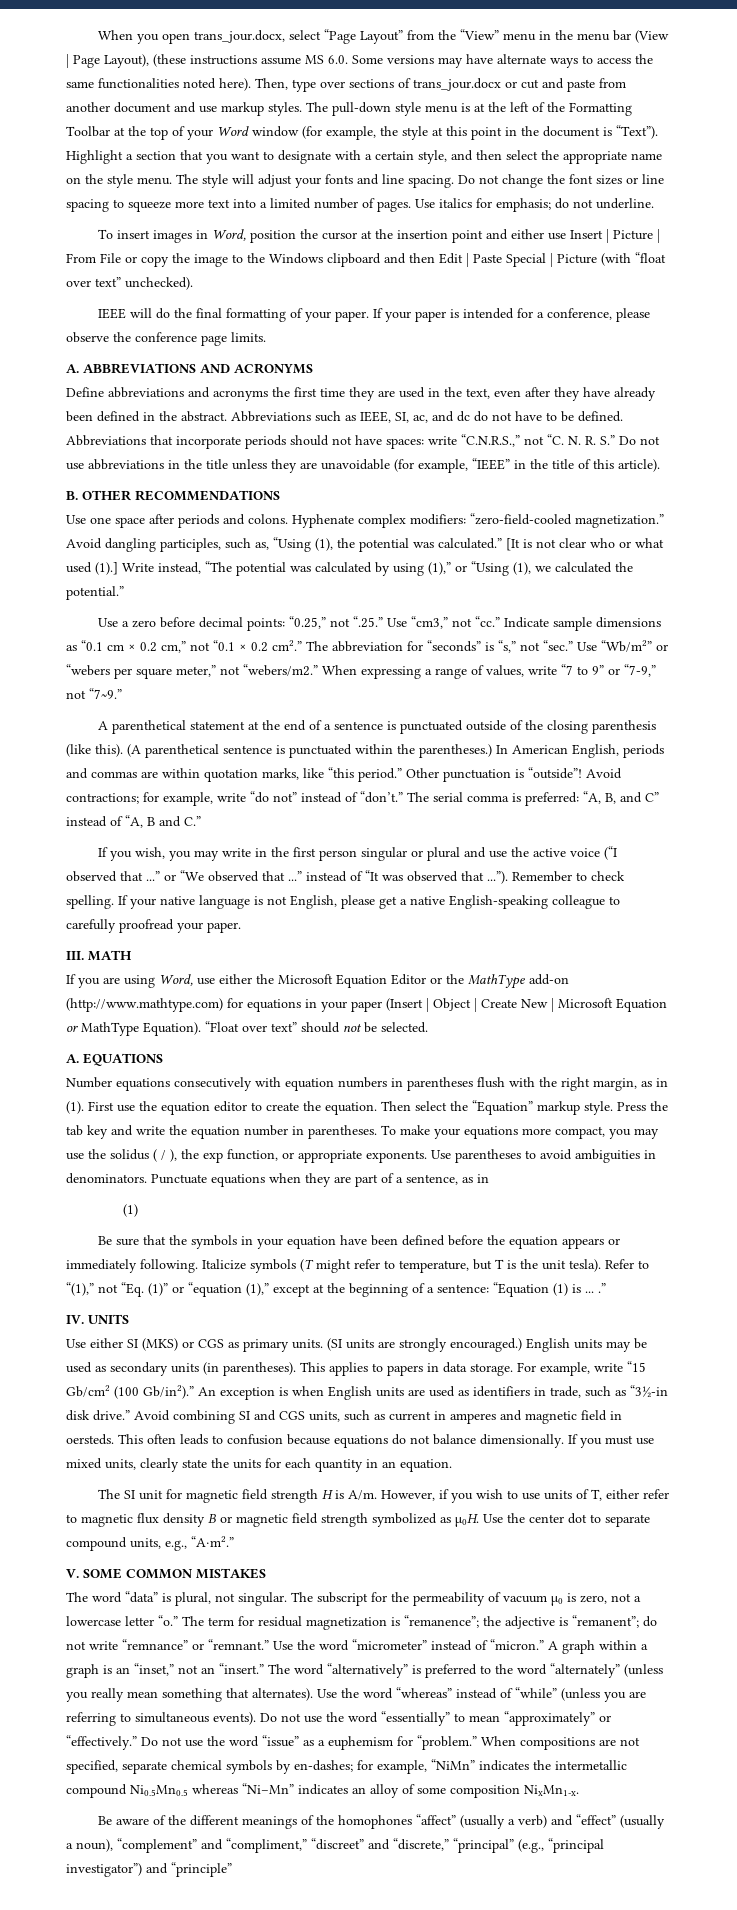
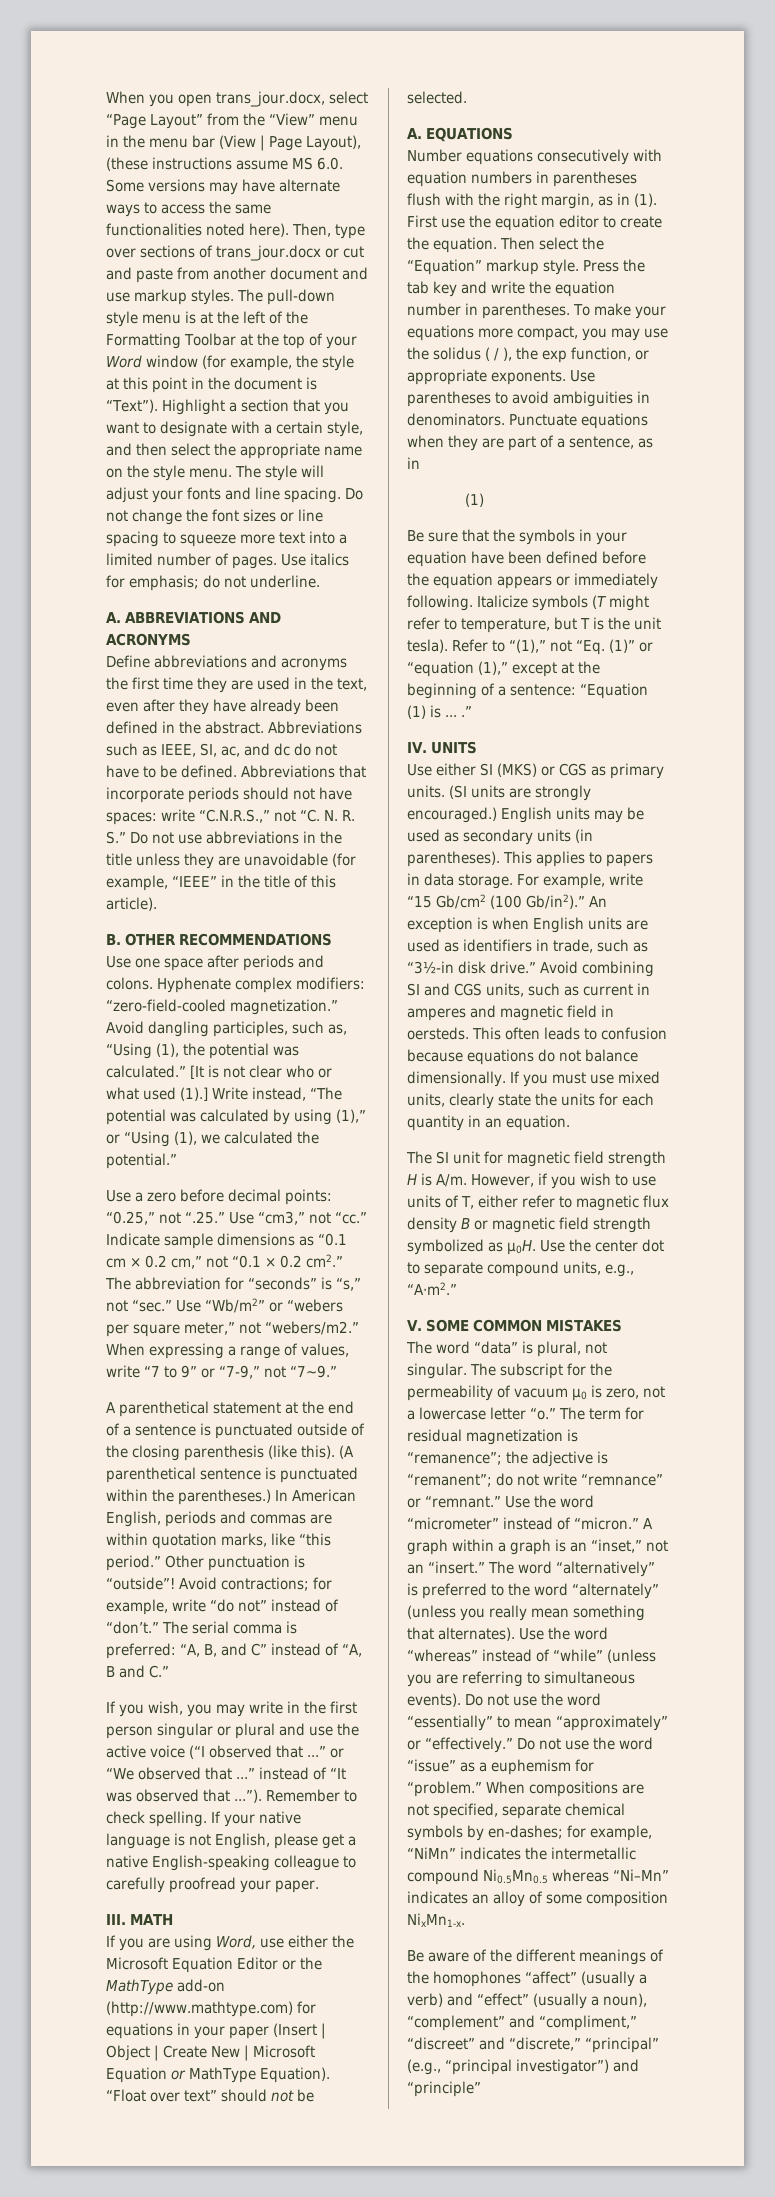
- To insert images in Word, position the cursor at the insertion point and either use Insert | Picture | From File or copy the image to the Windows clipboard and then Edit | Paste Special | Picture (with “float over text” unchecked).
- IEEE will do the final formatting of your paper. If your paper is intended for a conference, please observe the conference page limits.

